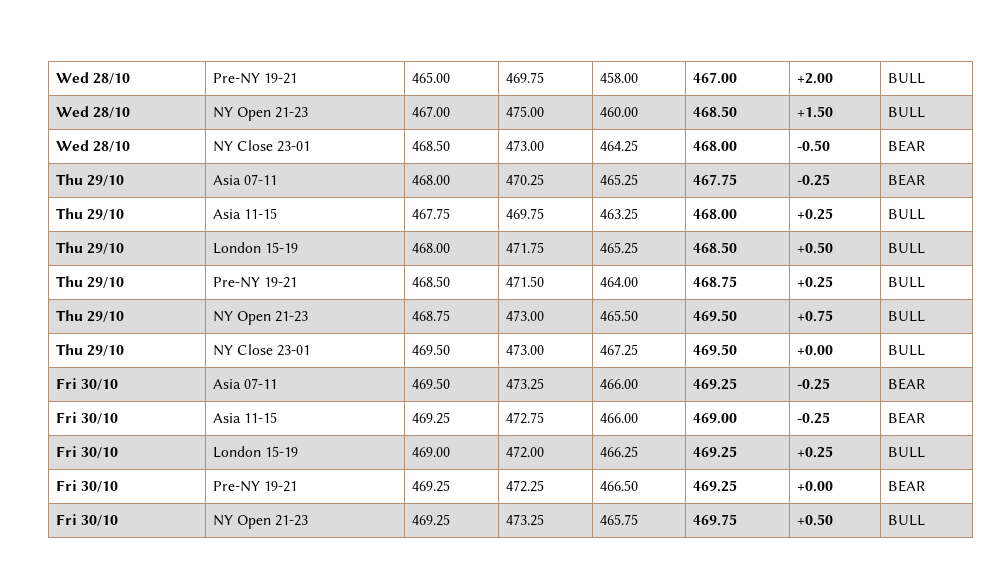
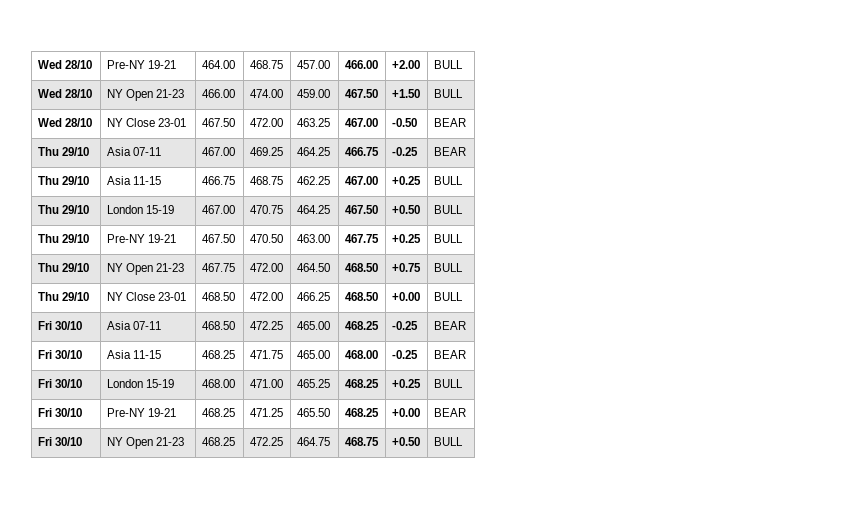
- Wed 28/10 | Pre-NY 19-21 | 465.00 | 469.75 | 458.00 | 467.00 | +2.00 | BULL
+ Wed 28/10 | Pre-NY 19-21 | 464.00 | 468.75 | 457.00 | 466.00 | +2.00 | BULL
- Wed 28/10 | NY Open 21-23 | 467.00 | 475.00 | 460.00 | 468.50 | +1.50 | BULL
+ Wed 28/10 | NY Open 21-23 | 466.00 | 474.00 | 459.00 | 467.50 | +1.50 | BULL
- Wed 28/10 | NY Close 23-01 | 468.50 | 473.00 | 464.25 | 468.00 | -0.50 | BEAR
+ Wed 28/10 | NY Close 23-01 | 467.50 | 472.00 | 463.25 | 467.00 | -0.50 | BEAR
- Thu 29/10 | Asia 07-11 | 468.00 | 470.25 | 465.25 | 467.75 | -0.25 | BEAR
+ Thu 29/10 | Asia 07-11 | 467.00 | 469.25 | 464.25 | 466.75 | -0.25 | BEAR
- Thu 29/10 | Asia 11-15 | 467.75 | 469.75 | 463.25 | 468.00 | +0.25 | BULL
+ Thu 29/10 | Asia 11-15 | 466.75 | 468.75 | 462.25 | 467.00 | +0.25 | BULL
- Thu 29/10 | London 15-19 | 468.00 | 471.75 | 465.25 | 468.50 | +0.50 | BULL
+ Thu 29/10 | London 15-19 | 467.00 | 470.75 | 464.25 | 467.50 | +0.50 | BULL
- Thu 29/10 | Pre-NY 19-21 | 468.50 | 471.50 | 464.00 | 468.75 | +0.25 | BULL
+ Thu 29/10 | Pre-NY 19-21 | 467.50 | 470.50 | 463.00 | 467.75 | +0.25 | BULL
- Thu 29/10 | NY Open 21-23 | 468.75 | 473.00 | 465.50 | 469.50 | +0.75 | BULL
+ Thu 29/10 | NY Open 21-23 | 467.75 | 472.00 | 464.50 | 468.50 | +0.75 | BULL
- Thu 29/10 | NY Close 23-01 | 469.50 | 473.00 | 467.25 | 469.50 | +0.00 | BULL
+ Thu 29/10 | NY Close 23-01 | 468.50 | 472.00 | 466.25 | 468.50 | +0.00 | BULL
- Fri 30/10 | Asia 07-11 | 469.50 | 473.25 | 466.00 | 469.25 | -0.25 | BEAR
+ Fri 30/10 | Asia 07-11 | 468.50 | 472.25 | 465.00 | 468.25 | -0.25 | BEAR
- Fri 30/10 | Asia 11-15 | 469.25 | 472.75 | 466.00 | 469.00 | -0.25 | BEAR
+ Fri 30/10 | Asia 11-15 | 468.25 | 471.75 | 465.00 | 468.00 | -0.25 | BEAR
- Fri 30/10 | London 15-19 | 469.00 | 472.00 | 466.25 | 469.25 | +0.25 | BULL
+ Fri 30/10 | London 15-19 | 468.00 | 471.00 | 465.25 | 468.25 | +0.25 | BULL
- Fri 30/10 | Pre-NY 19-21 | 469.25 | 472.25 | 466.50 | 469.25 | +0.00 | BEAR
+ Fri 30/10 | Pre-NY 19-21 | 468.25 | 471.25 | 465.50 | 468.25 | +0.00 | BEAR
- Fri 30/10 | NY Open 21-23 | 469.25 | 473.25 | 465.75 | 469.75 | +0.50 | BULL
+ Fri 30/10 | NY Open 21-23 | 468.25 | 472.25 | 464.75 | 468.75 | +0.50 | BULL

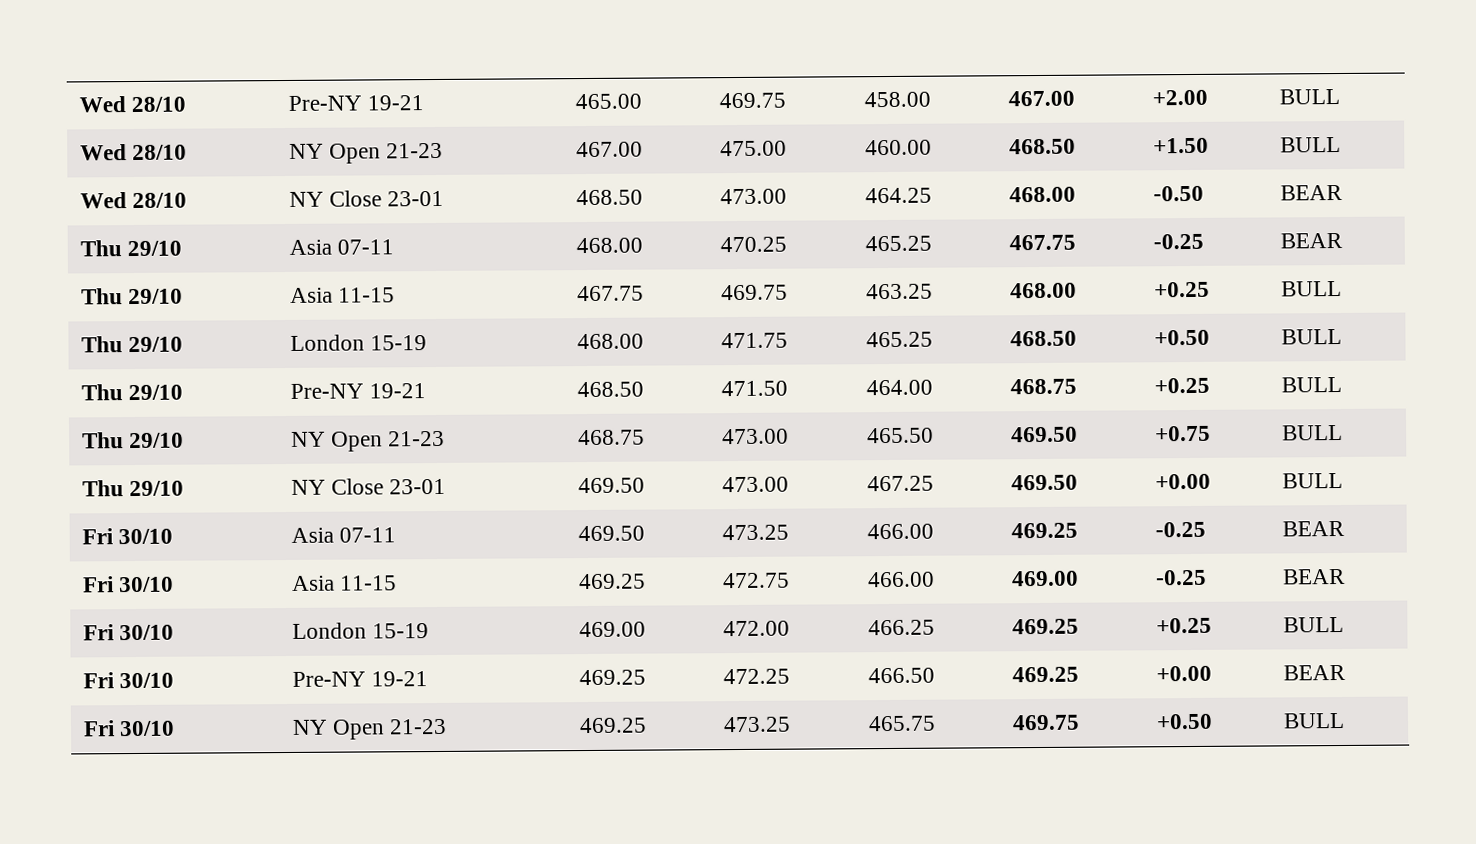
- Wed 28/10 | Pre-NY 19-21 | 464.00 | 468.75 | 457.00 | 466.00 | +2.00 | BULL
+ Wed 28/10 | Pre-NY 19-21 | 465.00 | 469.75 | 458.00 | 467.00 | +2.00 | BULL
- Wed 28/10 | NY Open 21-23 | 466.00 | 474.00 | 459.00 | 467.50 | +1.50 | BULL
+ Wed 28/10 | NY Open 21-23 | 467.00 | 475.00 | 460.00 | 468.50 | +1.50 | BULL
- Wed 28/10 | NY Close 23-01 | 467.50 | 472.00 | 463.25 | 467.00 | -0.50 | BEAR
+ Wed 28/10 | NY Close 23-01 | 468.50 | 473.00 | 464.25 | 468.00 | -0.50 | BEAR
- Thu 29/10 | Asia 07-11 | 467.00 | 469.25 | 464.25 | 466.75 | -0.25 | BEAR
+ Thu 29/10 | Asia 07-11 | 468.00 | 470.25 | 465.25 | 467.75 | -0.25 | BEAR
- Thu 29/10 | Asia 11-15 | 466.75 | 468.75 | 462.25 | 467.00 | +0.25 | BULL
+ Thu 29/10 | Asia 11-15 | 467.75 | 469.75 | 463.25 | 468.00 | +0.25 | BULL
- Thu 29/10 | London 15-19 | 467.00 | 470.75 | 464.25 | 467.50 | +0.50 | BULL
+ Thu 29/10 | London 15-19 | 468.00 | 471.75 | 465.25 | 468.50 | +0.50 | BULL
- Thu 29/10 | Pre-NY 19-21 | 467.50 | 470.50 | 463.00 | 467.75 | +0.25 | BULL
+ Thu 29/10 | Pre-NY 19-21 | 468.50 | 471.50 | 464.00 | 468.75 | +0.25 | BULL
- Thu 29/10 | NY Open 21-23 | 467.75 | 472.00 | 464.50 | 468.50 | +0.75 | BULL
+ Thu 29/10 | NY Open 21-23 | 468.75 | 473.00 | 465.50 | 469.50 | +0.75 | BULL
- Thu 29/10 | NY Close 23-01 | 468.50 | 472.00 | 466.25 | 468.50 | +0.00 | BULL
+ Thu 29/10 | NY Close 23-01 | 469.50 | 473.00 | 467.25 | 469.50 | +0.00 | BULL
- Fri 30/10 | Asia 07-11 | 468.50 | 472.25 | 465.00 | 468.25 | -0.25 | BEAR
+ Fri 30/10 | Asia 07-11 | 469.50 | 473.25 | 466.00 | 469.25 | -0.25 | BEAR
- Fri 30/10 | Asia 11-15 | 468.25 | 471.75 | 465.00 | 468.00 | -0.25 | BEAR
+ Fri 30/10 | Asia 11-15 | 469.25 | 472.75 | 466.00 | 469.00 | -0.25 | BEAR
- Fri 30/10 | London 15-19 | 468.00 | 471.00 | 465.25 | 468.25 | +0.25 | BULL
+ Fri 30/10 | London 15-19 | 469.00 | 472.00 | 466.25 | 469.25 | +0.25 | BULL
- Fri 30/10 | Pre-NY 19-21 | 468.25 | 471.25 | 465.50 | 468.25 | +0.00 | BEAR
+ Fri 30/10 | Pre-NY 19-21 | 469.25 | 472.25 | 466.50 | 469.25 | +0.00 | BEAR
- Fri 30/10 | NY Open 21-23 | 468.25 | 472.25 | 464.75 | 468.75 | +0.50 | BULL
+ Fri 30/10 | NY Open 21-23 | 469.25 | 473.25 | 465.75 | 469.75 | +0.50 | BULL

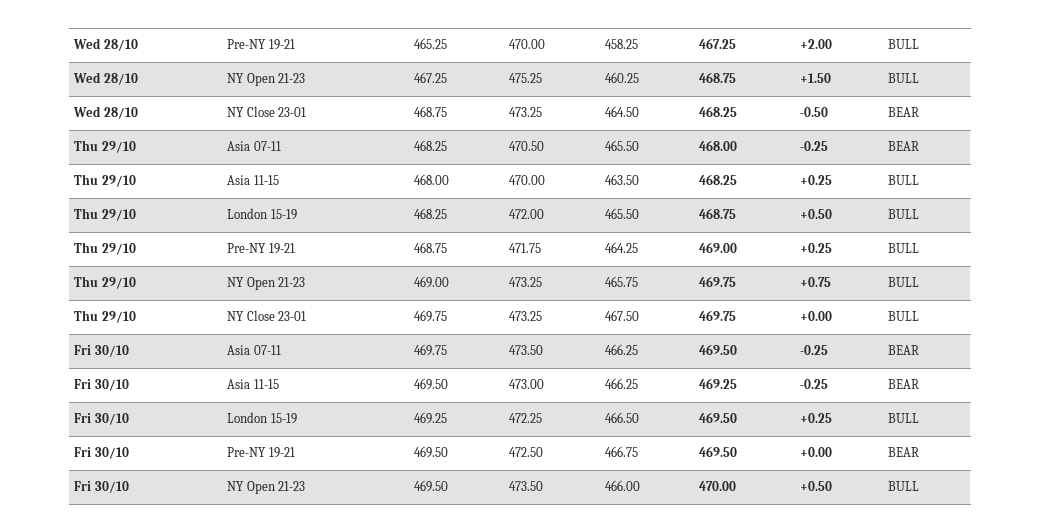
- Wed 28/10 | Pre-NY 19-21 | 465.00 | 469.75 | 458.00 | 467.00 | +2.00 | BULL
+ Wed 28/10 | Pre-NY 19-21 | 465.25 | 470.00 | 458.25 | 467.25 | +2.00 | BULL
- Wed 28/10 | NY Open 21-23 | 467.00 | 475.00 | 460.00 | 468.50 | +1.50 | BULL
+ Wed 28/10 | NY Open 21-23 | 467.25 | 475.25 | 460.25 | 468.75 | +1.50 | BULL
- Wed 28/10 | NY Close 23-01 | 468.50 | 473.00 | 464.25 | 468.00 | -0.50 | BEAR
+ Wed 28/10 | NY Close 23-01 | 468.75 | 473.25 | 464.50 | 468.25 | -0.50 | BEAR
- Thu 29/10 | Asia 07-11 | 468.00 | 470.25 | 465.25 | 467.75 | -0.25 | BEAR
+ Thu 29/10 | Asia 07-11 | 468.25 | 470.50 | 465.50 | 468.00 | -0.25 | BEAR
- Thu 29/10 | Asia 11-15 | 467.75 | 469.75 | 463.25 | 468.00 | +0.25 | BULL
+ Thu 29/10 | Asia 11-15 | 468.00 | 470.00 | 463.50 | 468.25 | +0.25 | BULL
- Thu 29/10 | London 15-19 | 468.00 | 471.75 | 465.25 | 468.50 | +0.50 | BULL
+ Thu 29/10 | London 15-19 | 468.25 | 472.00 | 465.50 | 468.75 | +0.50 | BULL
- Thu 29/10 | Pre-NY 19-21 | 468.50 | 471.50 | 464.00 | 468.75 | +0.25 | BULL
+ Thu 29/10 | Pre-NY 19-21 | 468.75 | 471.75 | 464.25 | 469.00 | +0.25 | BULL
- Thu 29/10 | NY Open 21-23 | 468.75 | 473.00 | 465.50 | 469.50 | +0.75 | BULL
+ Thu 29/10 | NY Open 21-23 | 469.00 | 473.25 | 465.75 | 469.75 | +0.75 | BULL
- Thu 29/10 | NY Close 23-01 | 469.50 | 473.00 | 467.25 | 469.50 | +0.00 | BULL
+ Thu 29/10 | NY Close 23-01 | 469.75 | 473.25 | 467.50 | 469.75 | +0.00 | BULL
- Fri 30/10 | Asia 07-11 | 469.50 | 473.25 | 466.00 | 469.25 | -0.25 | BEAR
+ Fri 30/10 | Asia 07-11 | 469.75 | 473.50 | 466.25 | 469.50 | -0.25 | BEAR
- Fri 30/10 | Asia 11-15 | 469.25 | 472.75 | 466.00 | 469.00 | -0.25 | BEAR
+ Fri 30/10 | Asia 11-15 | 469.50 | 473.00 | 466.25 | 469.25 | -0.25 | BEAR
- Fri 30/10 | London 15-19 | 469.00 | 472.00 | 466.25 | 469.25 | +0.25 | BULL
+ Fri 30/10 | London 15-19 | 469.25 | 472.25 | 466.50 | 469.50 | +0.25 | BULL
- Fri 30/10 | Pre-NY 19-21 | 469.25 | 472.25 | 466.50 | 469.25 | +0.00 | BEAR
+ Fri 30/10 | Pre-NY 19-21 | 469.50 | 472.50 | 466.75 | 469.50 | +0.00 | BEAR
- Fri 30/10 | NY Open 21-23 | 469.25 | 473.25 | 465.75 | 469.75 | +0.50 | BULL
+ Fri 30/10 | NY Open 21-23 | 469.50 | 473.50 | 466.00 | 470.00 | +0.50 | BULL

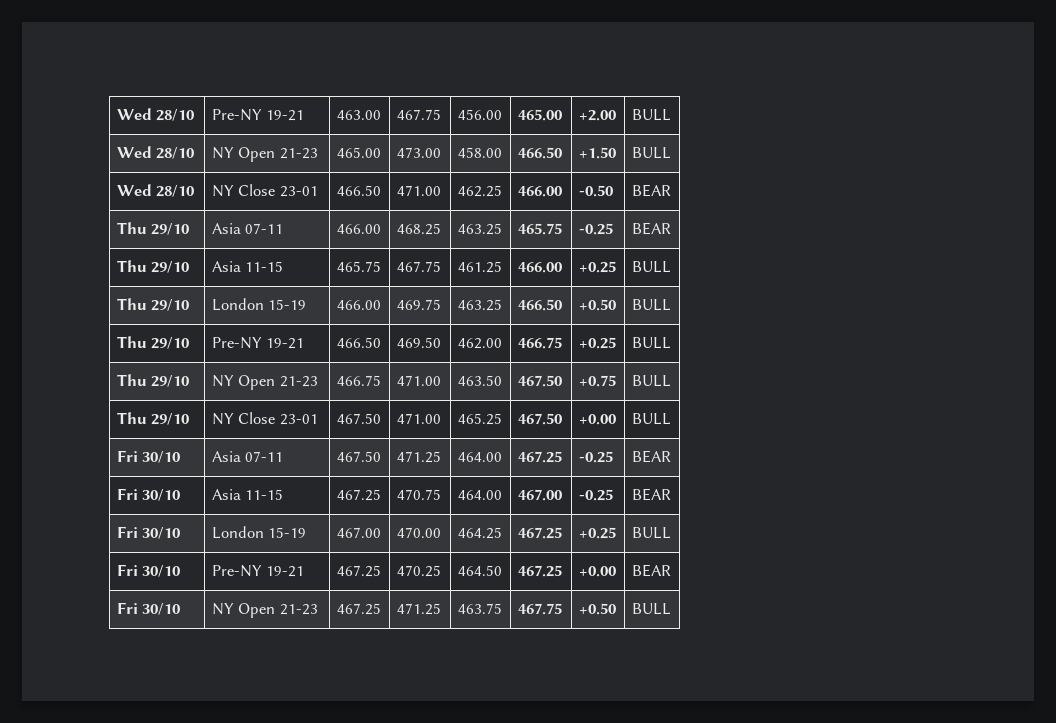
- Wed 28/10 | Pre-NY 19-21 | 465.25 | 470.00 | 458.25 | 467.25 | +2.00 | BULL
+ Wed 28/10 | Pre-NY 19-21 | 463.00 | 467.75 | 456.00 | 465.00 | +2.00 | BULL
- Wed 28/10 | NY Open 21-23 | 467.25 | 475.25 | 460.25 | 468.75 | +1.50 | BULL
+ Wed 28/10 | NY Open 21-23 | 465.00 | 473.00 | 458.00 | 466.50 | +1.50 | BULL
- Wed 28/10 | NY Close 23-01 | 468.75 | 473.25 | 464.50 | 468.25 | -0.50 | BEAR
+ Wed 28/10 | NY Close 23-01 | 466.50 | 471.00 | 462.25 | 466.00 | -0.50 | BEAR
- Thu 29/10 | Asia 07-11 | 468.25 | 470.50 | 465.50 | 468.00 | -0.25 | BEAR
+ Thu 29/10 | Asia 07-11 | 466.00 | 468.25 | 463.25 | 465.75 | -0.25 | BEAR
- Thu 29/10 | Asia 11-15 | 468.00 | 470.00 | 463.50 | 468.25 | +0.25 | BULL
+ Thu 29/10 | Asia 11-15 | 465.75 | 467.75 | 461.25 | 466.00 | +0.25 | BULL
- Thu 29/10 | London 15-19 | 468.25 | 472.00 | 465.50 | 468.75 | +0.50 | BULL
+ Thu 29/10 | London 15-19 | 466.00 | 469.75 | 463.25 | 466.50 | +0.50 | BULL
- Thu 29/10 | Pre-NY 19-21 | 468.75 | 471.75 | 464.25 | 469.00 | +0.25 | BULL
+ Thu 29/10 | Pre-NY 19-21 | 466.50 | 469.50 | 462.00 | 466.75 | +0.25 | BULL
- Thu 29/10 | NY Open 21-23 | 469.00 | 473.25 | 465.75 | 469.75 | +0.75 | BULL
+ Thu 29/10 | NY Open 21-23 | 466.75 | 471.00 | 463.50 | 467.50 | +0.75 | BULL
- Thu 29/10 | NY Close 23-01 | 469.75 | 473.25 | 467.50 | 469.75 | +0.00 | BULL
+ Thu 29/10 | NY Close 23-01 | 467.50 | 471.00 | 465.25 | 467.50 | +0.00 | BULL
- Fri 30/10 | Asia 07-11 | 469.75 | 473.50 | 466.25 | 469.50 | -0.25 | BEAR
+ Fri 30/10 | Asia 07-11 | 467.50 | 471.25 | 464.00 | 467.25 | -0.25 | BEAR
- Fri 30/10 | Asia 11-15 | 469.50 | 473.00 | 466.25 | 469.25 | -0.25 | BEAR
+ Fri 30/10 | Asia 11-15 | 467.25 | 470.75 | 464.00 | 467.00 | -0.25 | BEAR
- Fri 30/10 | London 15-19 | 469.25 | 472.25 | 466.50 | 469.50 | +0.25 | BULL
+ Fri 30/10 | London 15-19 | 467.00 | 470.00 | 464.25 | 467.25 | +0.25 | BULL
- Fri 30/10 | Pre-NY 19-21 | 469.50 | 472.50 | 466.75 | 469.50 | +0.00 | BEAR
+ Fri 30/10 | Pre-NY 19-21 | 467.25 | 470.25 | 464.50 | 467.25 | +0.00 | BEAR
- Fri 30/10 | NY Open 21-23 | 469.50 | 473.50 | 466.00 | 470.00 | +0.50 | BULL
+ Fri 30/10 | NY Open 21-23 | 467.25 | 471.25 | 463.75 | 467.75 | +0.50 | BULL

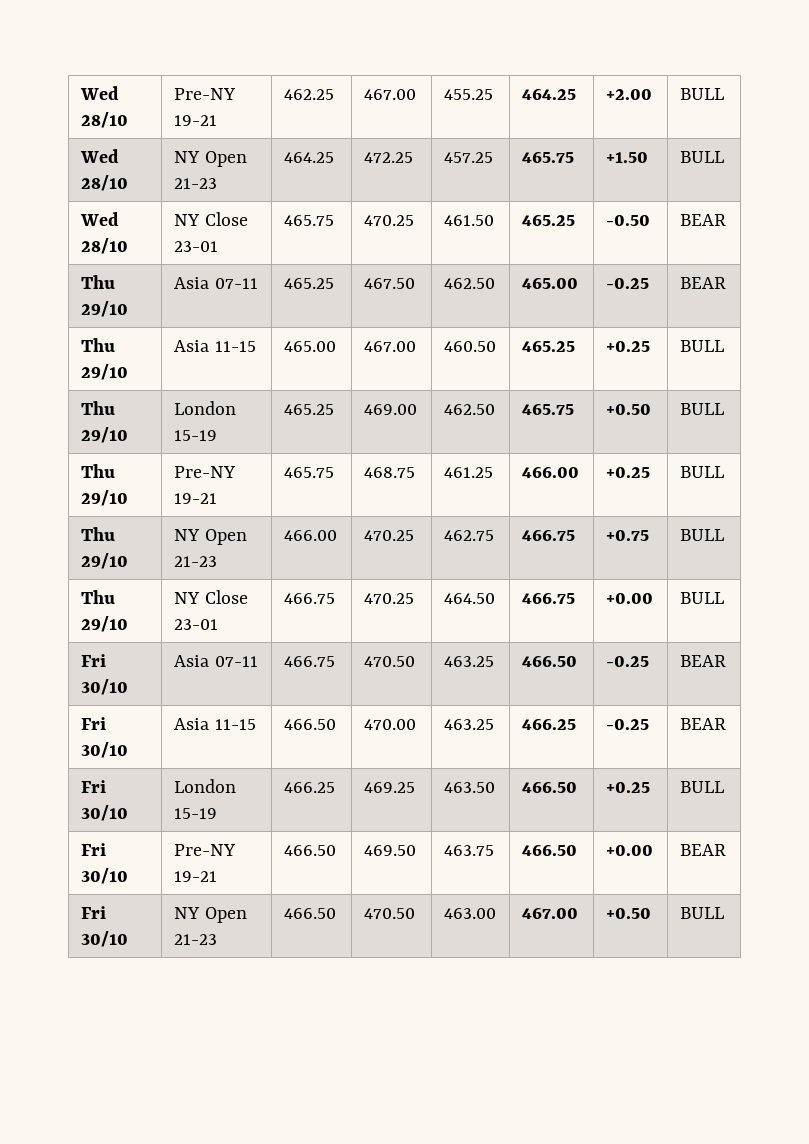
- Wed 28/10 | Pre-NY 19-21 | 463.00 | 467.75 | 456.00 | 465.00 | +2.00 | BULL
+ Wed 28/10 | Pre-NY 19-21 | 462.25 | 467.00 | 455.25 | 464.25 | +2.00 | BULL
- Wed 28/10 | NY Open 21-23 | 465.00 | 473.00 | 458.00 | 466.50 | +1.50 | BULL
+ Wed 28/10 | NY Open 21-23 | 464.25 | 472.25 | 457.25 | 465.75 | +1.50 | BULL
- Wed 28/10 | NY Close 23-01 | 466.50 | 471.00 | 462.25 | 466.00 | -0.50 | BEAR
+ Wed 28/10 | NY Close 23-01 | 465.75 | 470.25 | 461.50 | 465.25 | -0.50 | BEAR
- Thu 29/10 | Asia 07-11 | 466.00 | 468.25 | 463.25 | 465.75 | -0.25 | BEAR
+ Thu 29/10 | Asia 07-11 | 465.25 | 467.50 | 462.50 | 465.00 | -0.25 | BEAR
- Thu 29/10 | Asia 11-15 | 465.75 | 467.75 | 461.25 | 466.00 | +0.25 | BULL
- Thu 29/10 | London 15-19 | 466.00 | 469.75 | 463.25 | 466.50 | +0.50 | BULL
- Thu 29/10 | Pre-NY 19-21 | 466.50 | 469.50 | 462.00 | 466.75 | +0.25 | BULL
+ Thu 29/10 | Asia 11-15 | 465.00 | 467.00 | 460.50 | 465.25 | +0.25 | BULL
+ Thu 29/10 | London 15-19 | 465.25 | 469.00 | 462.50 | 465.75 | +0.50 | BULL
+ Thu 29/10 | Pre-NY 19-21 | 465.75 | 468.75 | 461.25 | 466.00 | +0.25 | BULL
- Thu 29/10 | NY Open 21-23 | 466.75 | 471.00 | 463.50 | 467.50 | +0.75 | BULL
+ Thu 29/10 | NY Open 21-23 | 466.00 | 470.25 | 462.75 | 466.75 | +0.75 | BULL
- Thu 29/10 | NY Close 23-01 | 467.50 | 471.00 | 465.25 | 467.50 | +0.00 | BULL
+ Thu 29/10 | NY Close 23-01 | 466.75 | 470.25 | 464.50 | 466.75 | +0.00 | BULL
- Fri 30/10 | Asia 07-11 | 467.50 | 471.25 | 464.00 | 467.25 | -0.25 | BEAR
+ Fri 30/10 | Asia 07-11 | 466.75 | 470.50 | 463.25 | 466.50 | -0.25 | BEAR
- Fri 30/10 | Asia 11-15 | 467.25 | 470.75 | 464.00 | 467.00 | -0.25 | BEAR
+ Fri 30/10 | Asia 11-15 | 466.50 | 470.00 | 463.25 | 466.25 | -0.25 | BEAR
- Fri 30/10 | London 15-19 | 467.00 | 470.00 | 464.25 | 467.25 | +0.25 | BULL
+ Fri 30/10 | London 15-19 | 466.25 | 469.25 | 463.50 | 466.50 | +0.25 | BULL
- Fri 30/10 | Pre-NY 19-21 | 467.25 | 470.25 | 464.50 | 467.25 | +0.00 | BEAR
+ Fri 30/10 | Pre-NY 19-21 | 466.50 | 469.50 | 463.75 | 466.50 | +0.00 | BEAR
- Fri 30/10 | NY Open 21-23 | 467.25 | 471.25 | 463.75 | 467.75 | +0.50 | BULL
+ Fri 30/10 | NY Open 21-23 | 466.50 | 470.50 | 463.00 | 467.00 | +0.50 | BULL

